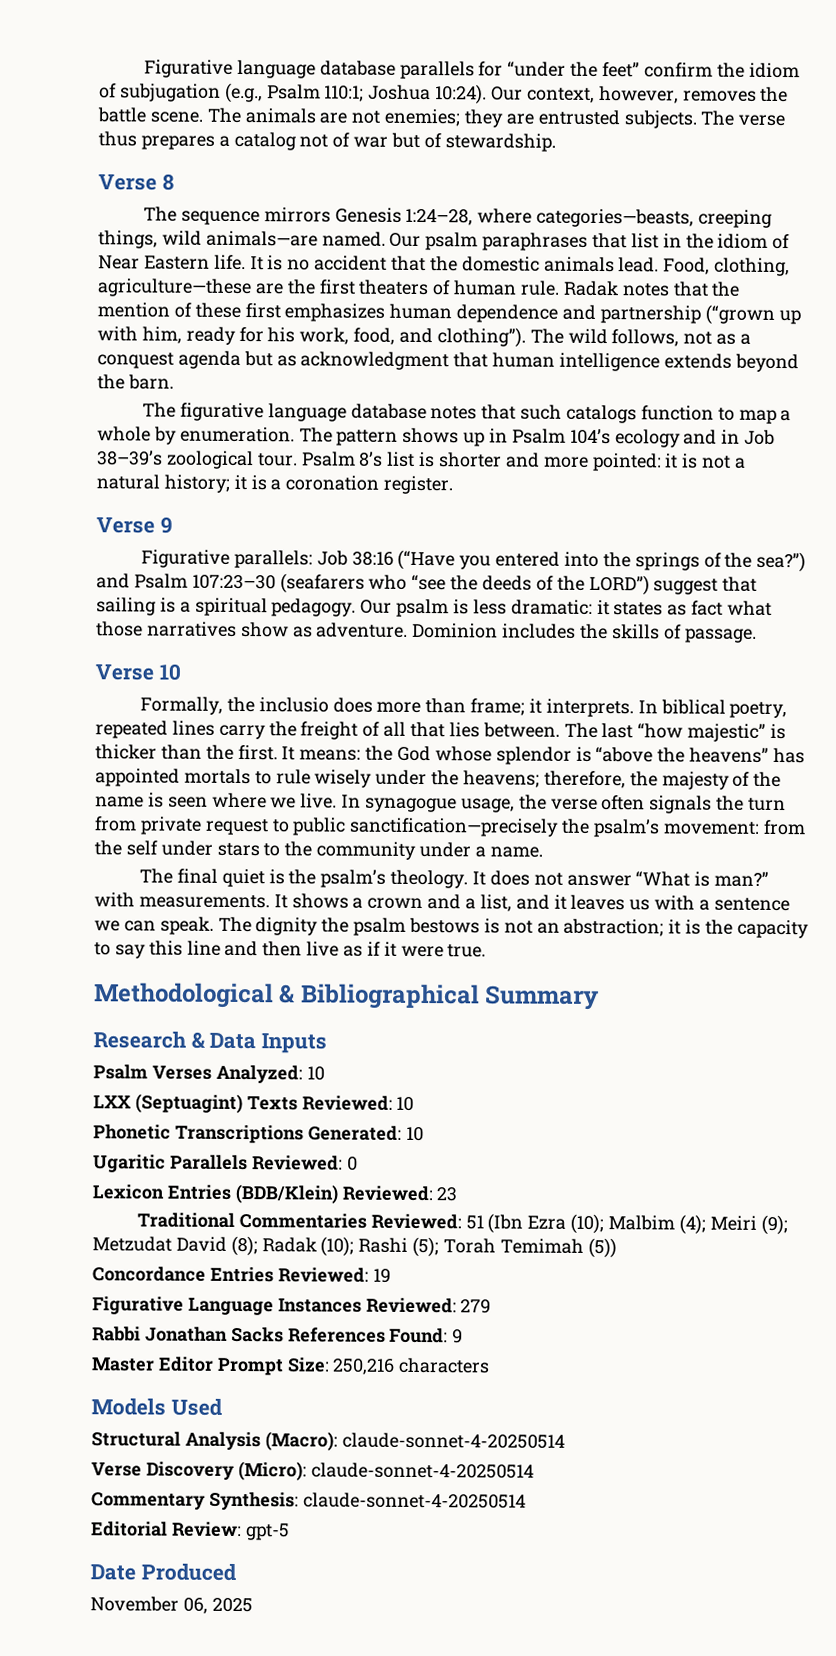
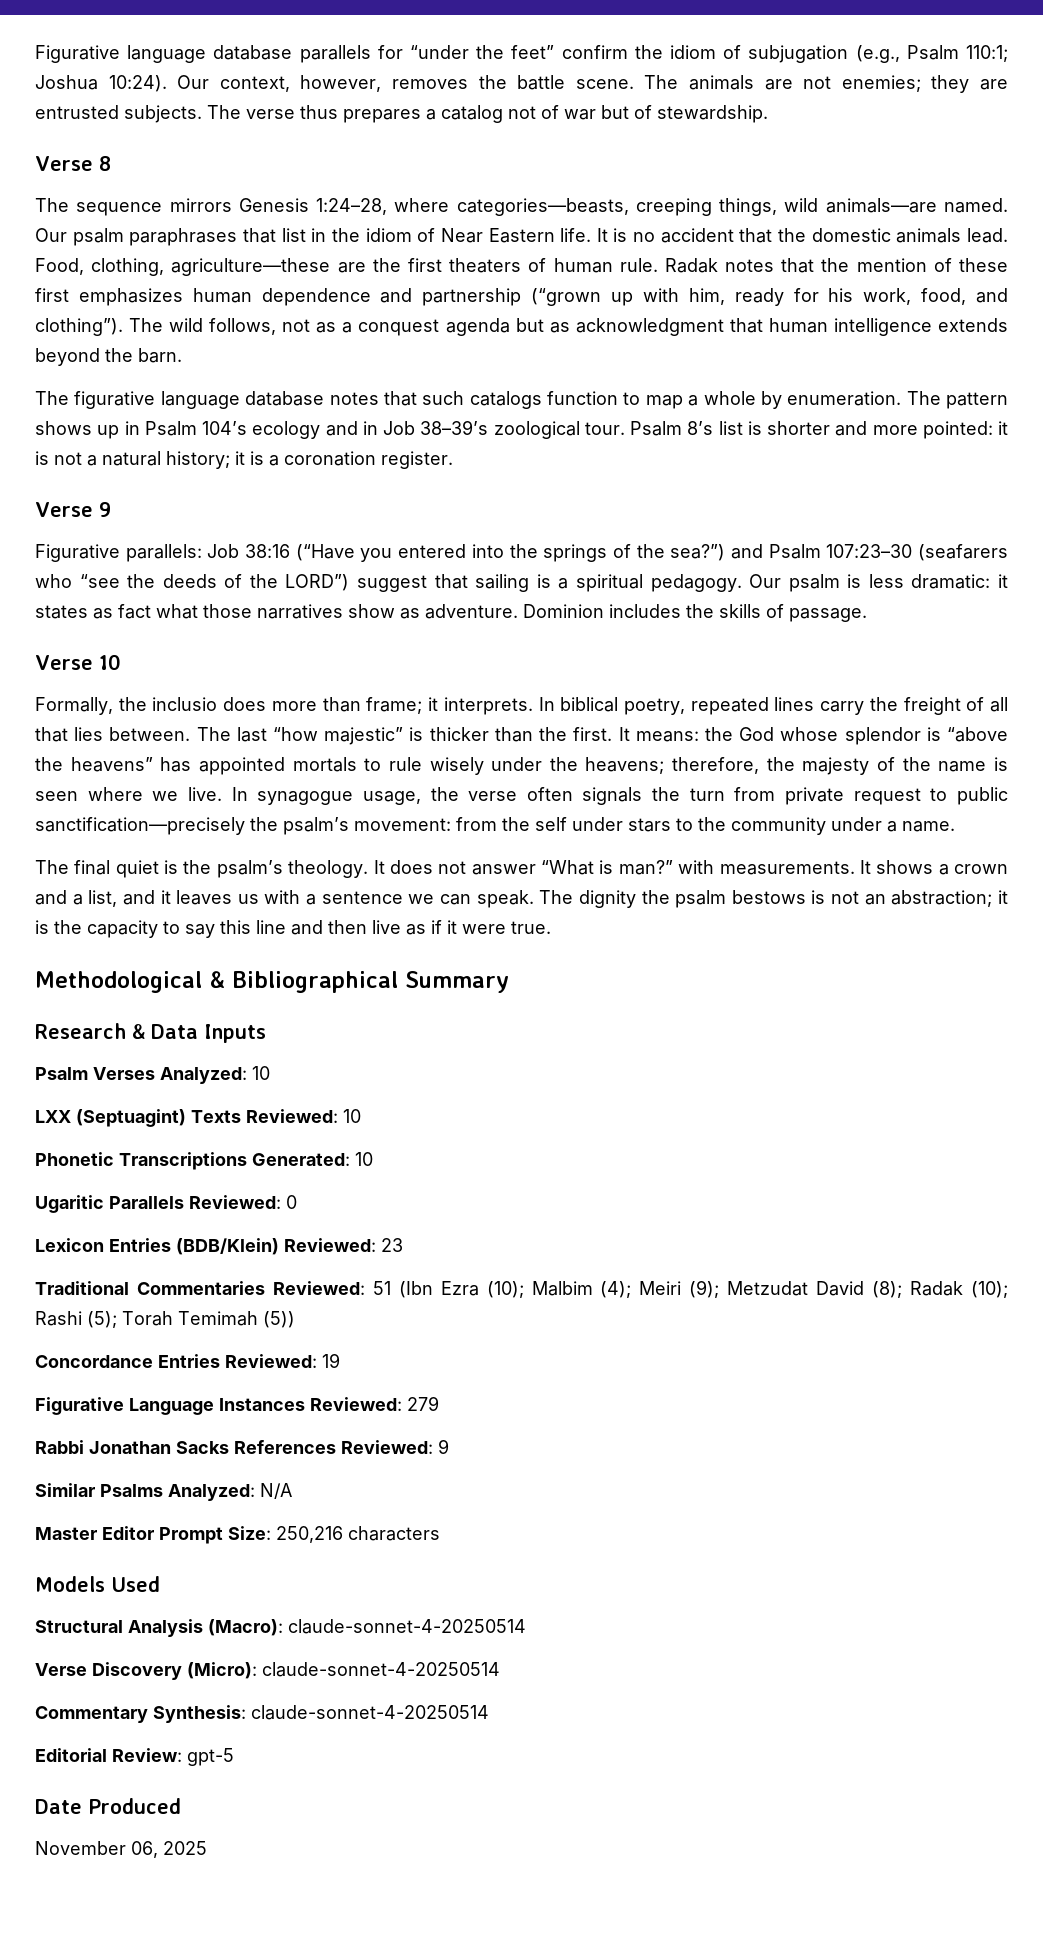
- Rabbi Jonathan Sacks References Found: 9
+ Rabbi Jonathan Sacks References Reviewed: 9
+ Similar Psalms Analyzed: N/A

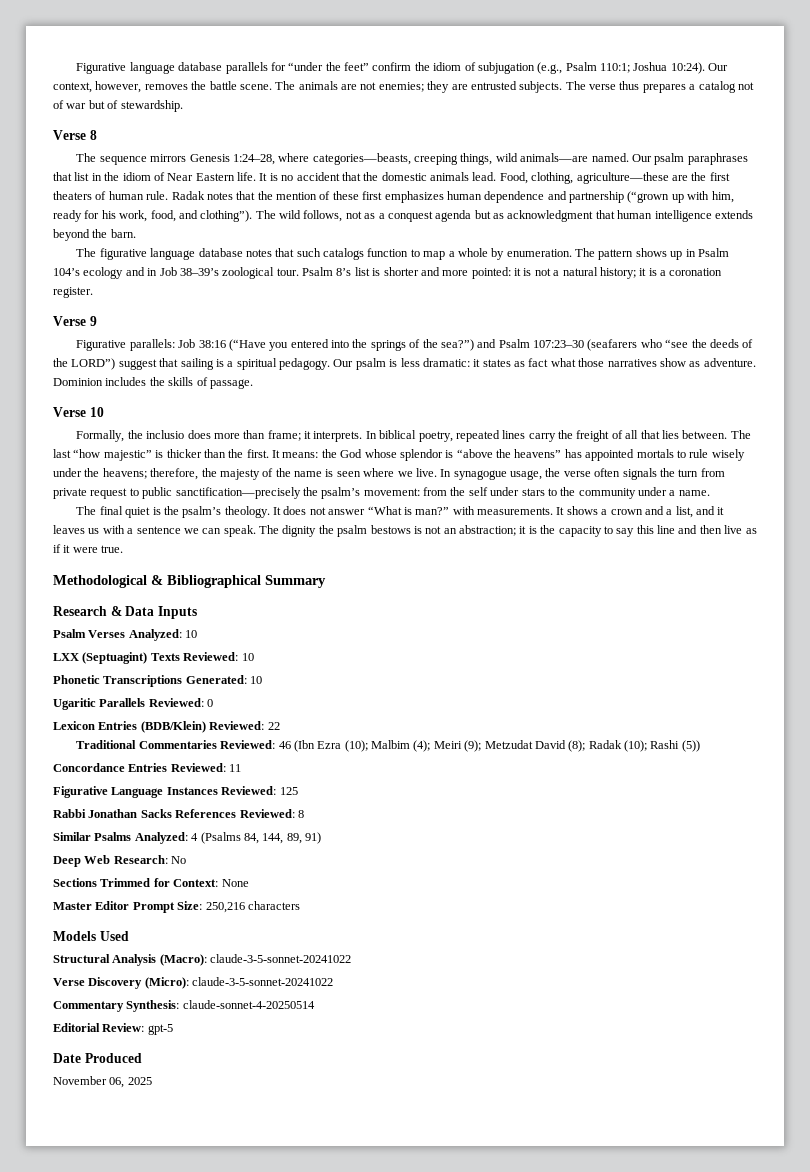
- Lexicon Entries (BDB/Klein) Reviewed: 23
+ Lexicon Entries (BDB/Klein) Reviewed: 22
- Traditional Commentaries Reviewed: 51 (Ibn Ezra (10); Malbim (4); Meiri (9); Metzudat David (8); Radak (10); Rashi (5); Torah Temimah (5))
+ Traditional Commentaries Reviewed: 46 (Ibn Ezra (10); Malbim (4); Meiri (9); Metzudat David (8); Radak (10); Rashi (5))
- Concordance Entries Reviewed: 19
+ Concordance Entries Reviewed: 11
- Figurative Language Instances Reviewed: 279
+ Figurative Language Instances Reviewed: 125
- Rabbi Jonathan Sacks References Reviewed: 9
+ Rabbi Jonathan Sacks References Reviewed: 8
- Similar Psalms Analyzed: N/A
+ Similar Psalms Analyzed: 4 (Psalms 84, 144, 89, 91)
+ Deep Web Research: No
+ Sections Trimmed for Context: None
- Structural Analysis (Macro): claude-sonnet-4-20250514
+ Structural Analysis (Macro): claude-3-5-sonnet-20241022
- Verse Discovery (Micro): claude-sonnet-4-20250514
+ Verse Discovery (Micro): claude-3-5-sonnet-20241022

